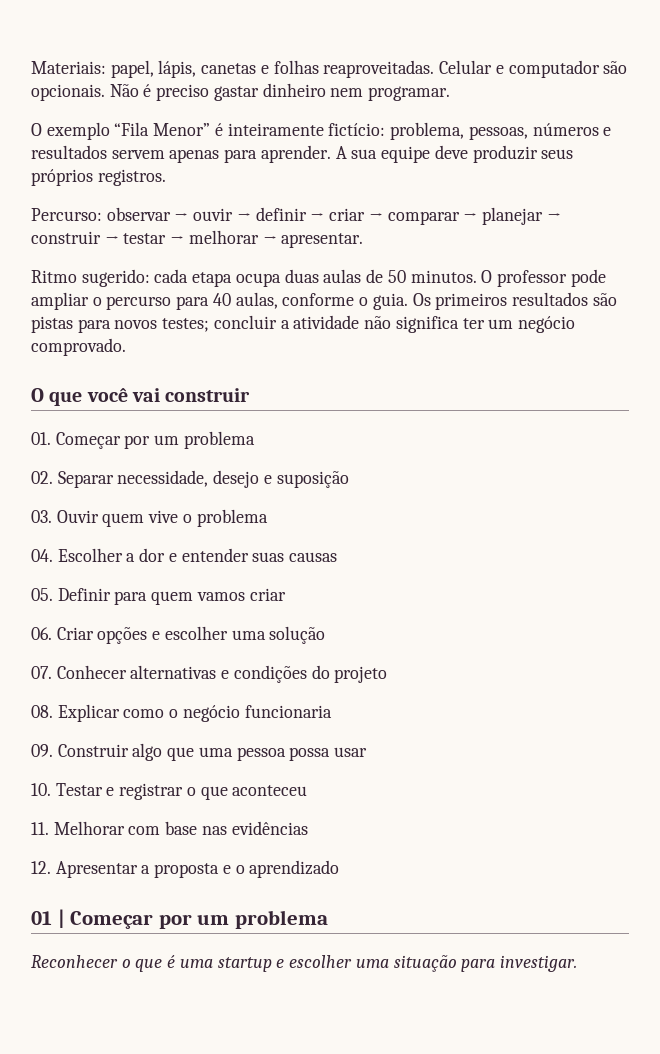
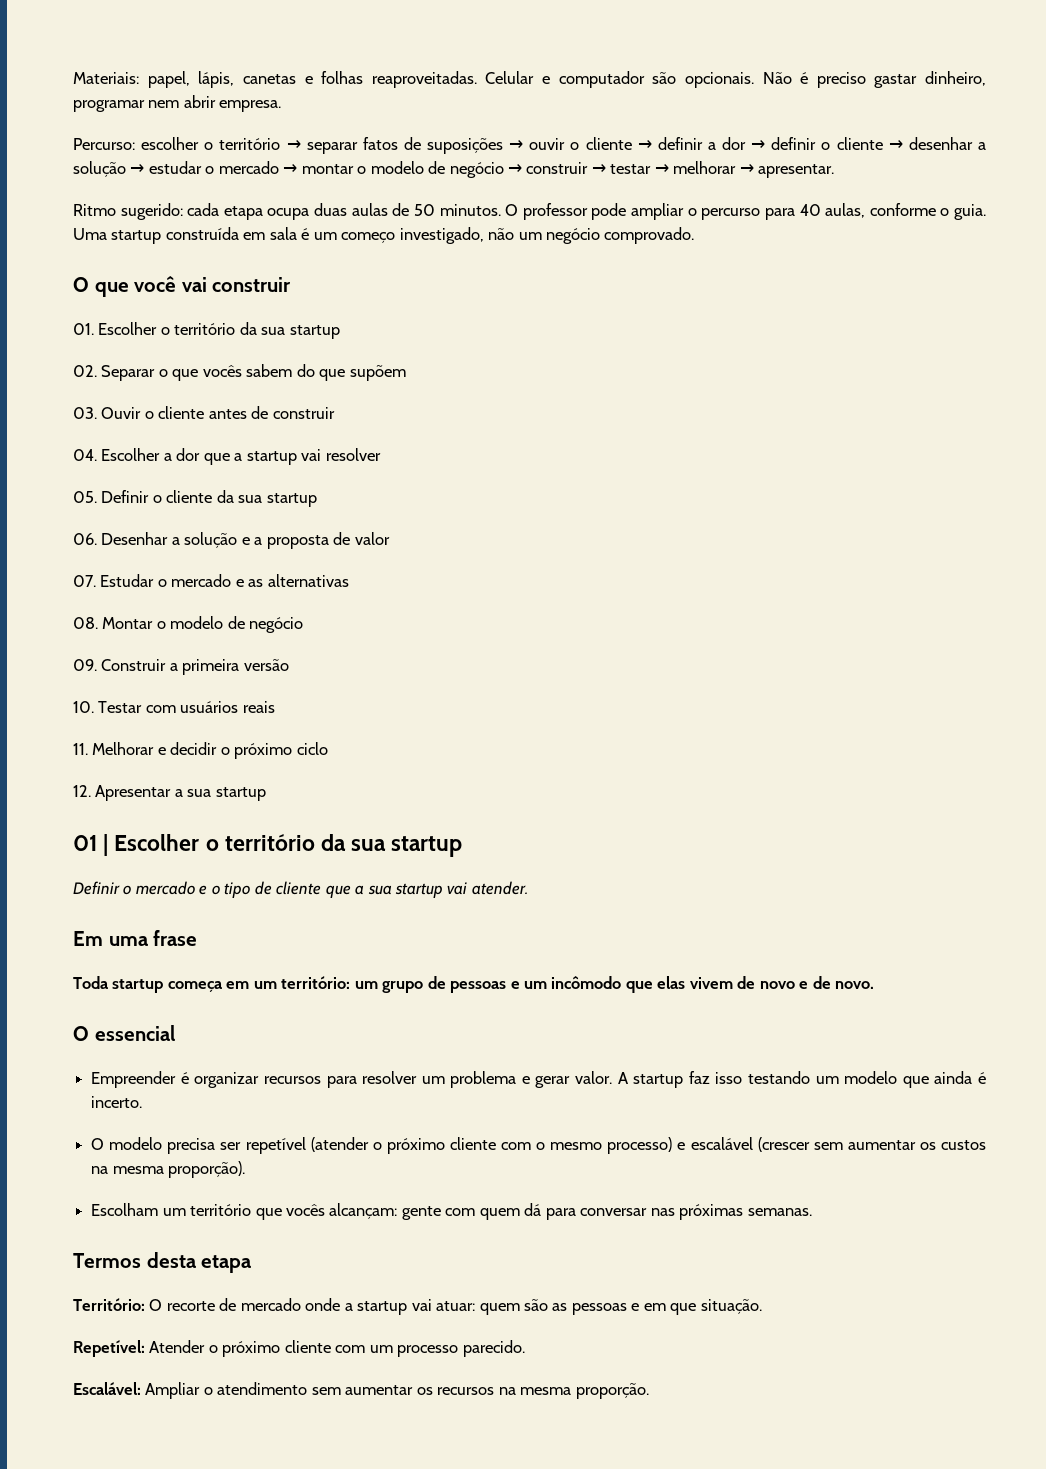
- Não é preciso gastar dinheiro nem programar.
- O exemplo “Fila Menor” é inteiramente fictício: problema, pessoas, números e resultados servem apenas para aprender. A sua equipe deve produzir seus próprios registros.
- Percurso: observar → ouvir → definir → criar → comparar → planejar → construir → testar → melhorar → apresentar.
+ Não é preciso gastar dinheiro, programar nem abrir empresa.
+ Percurso: escolher o território → separar fatos de suposições → ouvir o cliente → definir a dor → definir o cliente → desenhar a solução → estudar o mercado → montar o modelo de negócio → construir → testar → melhorar → apresentar.
- Os primeiros resultados são pistas para novos testes; concluir a atividade não significa ter um negócio comprovado.
+ Uma startup construída em sala é um começo investigado, não um negócio comprovado.
- 01. Começar por um problema
- 02. Separar necessidade, desejo e suposição
- 03. Ouvir quem vive o problema
- 04. Escolher a dor e entender suas causas
- 05. Definir para quem vamos criar
- 06. Criar opções e escolher uma solução
- 07. Conhecer alternativas e condições do projeto
- 08. Explicar como o negócio funcionaria
+ 01. Escolher o território da sua startup
+ 02. Separar o que vocês sabem do que supõem
+ 03. Ouvir o cliente antes de construir
+ 04. Escolher a dor que a startup vai resolver
+ 05. Definir o cliente da sua startup
+ 06. Desenhar a solução e a proposta de valor
+ 07. Estudar o mercado e as alternativas
+ 08. Montar o modelo de negócio
- 09. Construir algo que uma pessoa possa usar
- 10. Testar e registrar o que aconteceu
- 11. Melhorar com base nas evidências
- 12. Apresentar a proposta e o aprendizado
- 01 | Começar por um problema
- Reconhecer o que é uma startup e escolher uma situação para investigar.
+ 09. Construir a primeira versão
+ 10. Testar com usuários reais
+ 11. Melhorar e decidir o próximo ciclo
+ 12. Apresentar a sua startup
+ 01 | Escolher o território da sua startup
+ Definir o mercado e o tipo de cliente que a sua startup vai atender.
+ Em uma frase
+ Toda startup começa em um território: um grupo de pessoas e um incômodo que elas vivem de novo e de novo.
+ O essencial
+ Empreender é organizar recursos para resolver um problema e gerar valor. A startup faz isso testando um modelo que ainda é incerto.
+ O modelo precisa ser repetível (atender o próximo cliente com o mesmo processo) e escalável (crescer sem aumentar os custos na mesma proporção).
+ Escolham um território que vocês alcançam: gente com quem dá para conversar nas próximas semanas.
+ Termos desta etapa
+ Território: O recorte de mercado onde a startup vai atuar: quem são as pessoas e em que situação.
+ Repetível: Atender o próximo cliente com um processo parecido.
+ Escalável: Ampliar o atendimento sem aumentar os recursos na mesma proporção.

